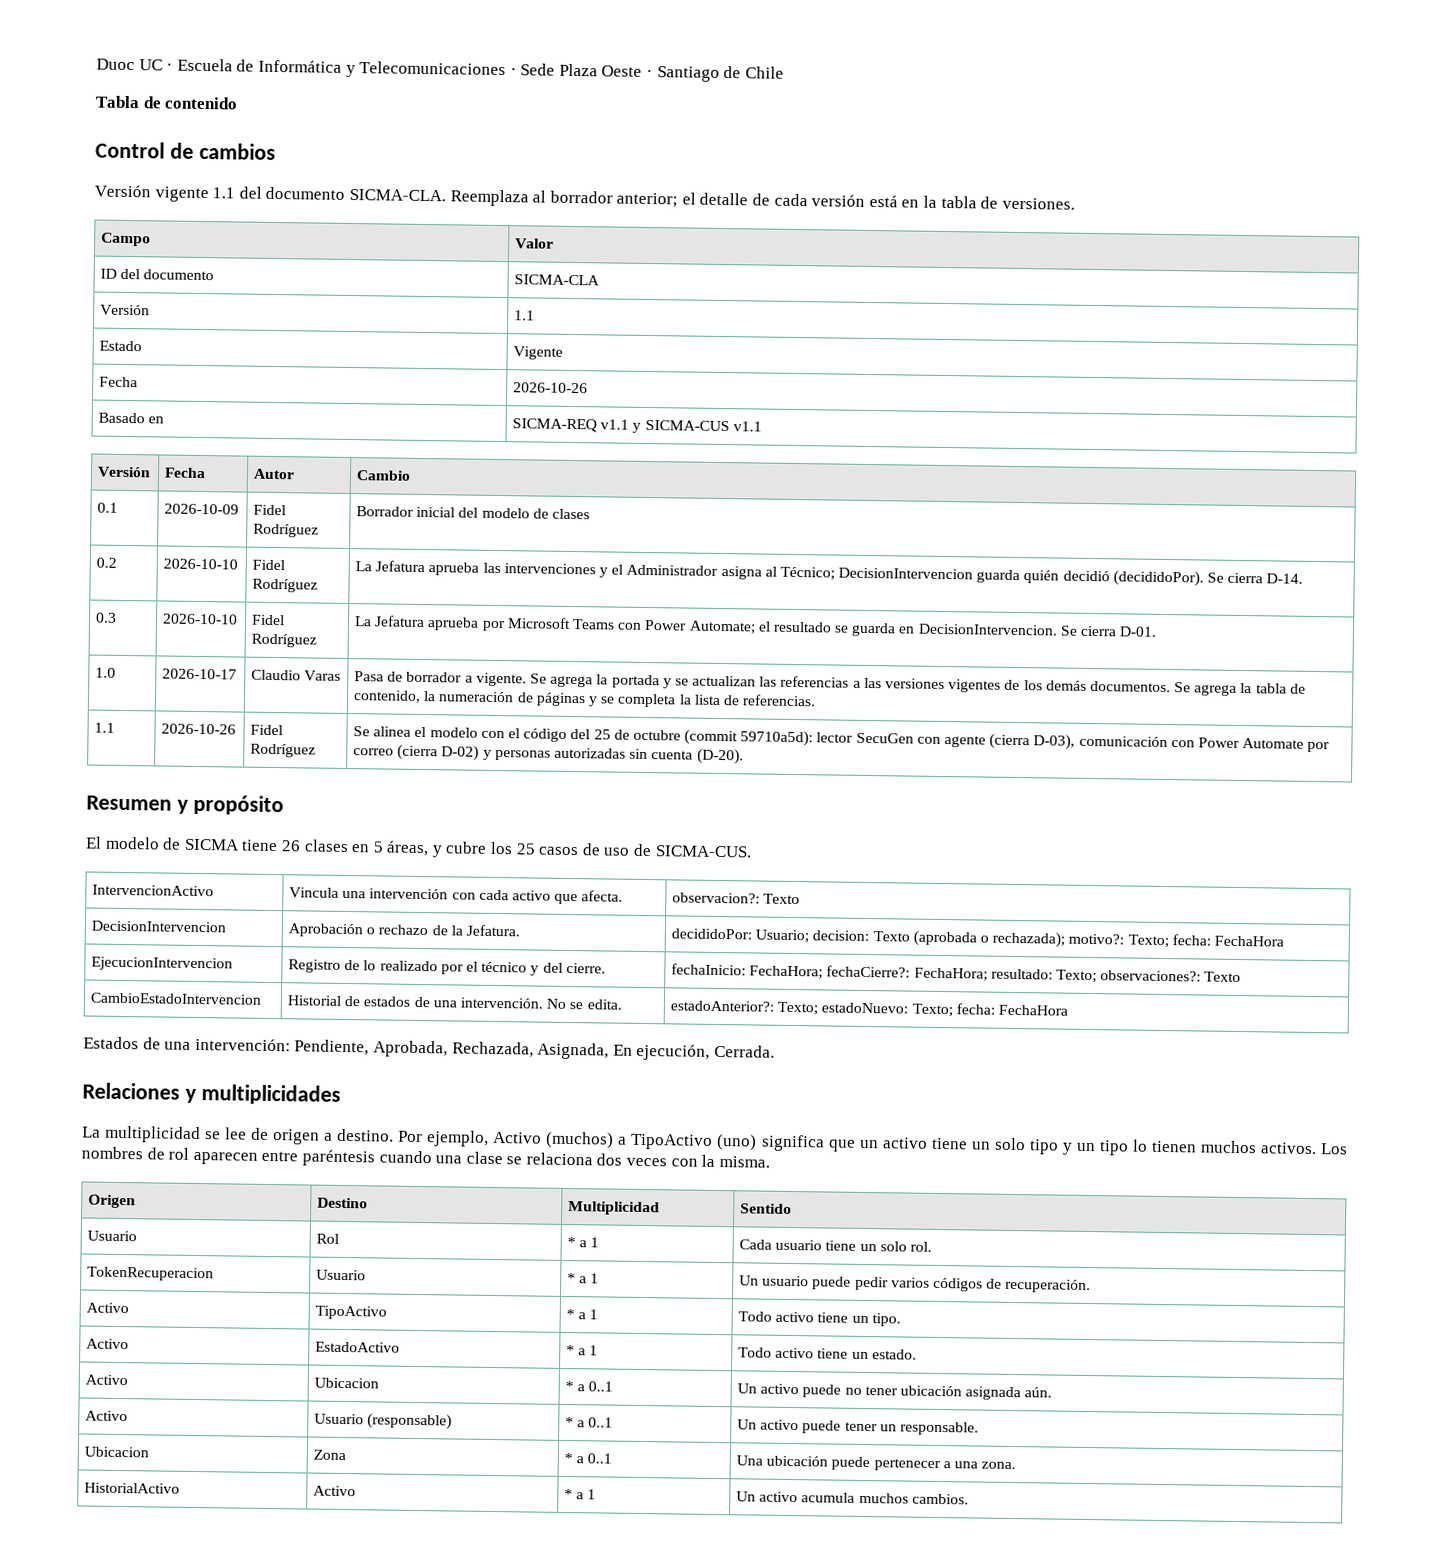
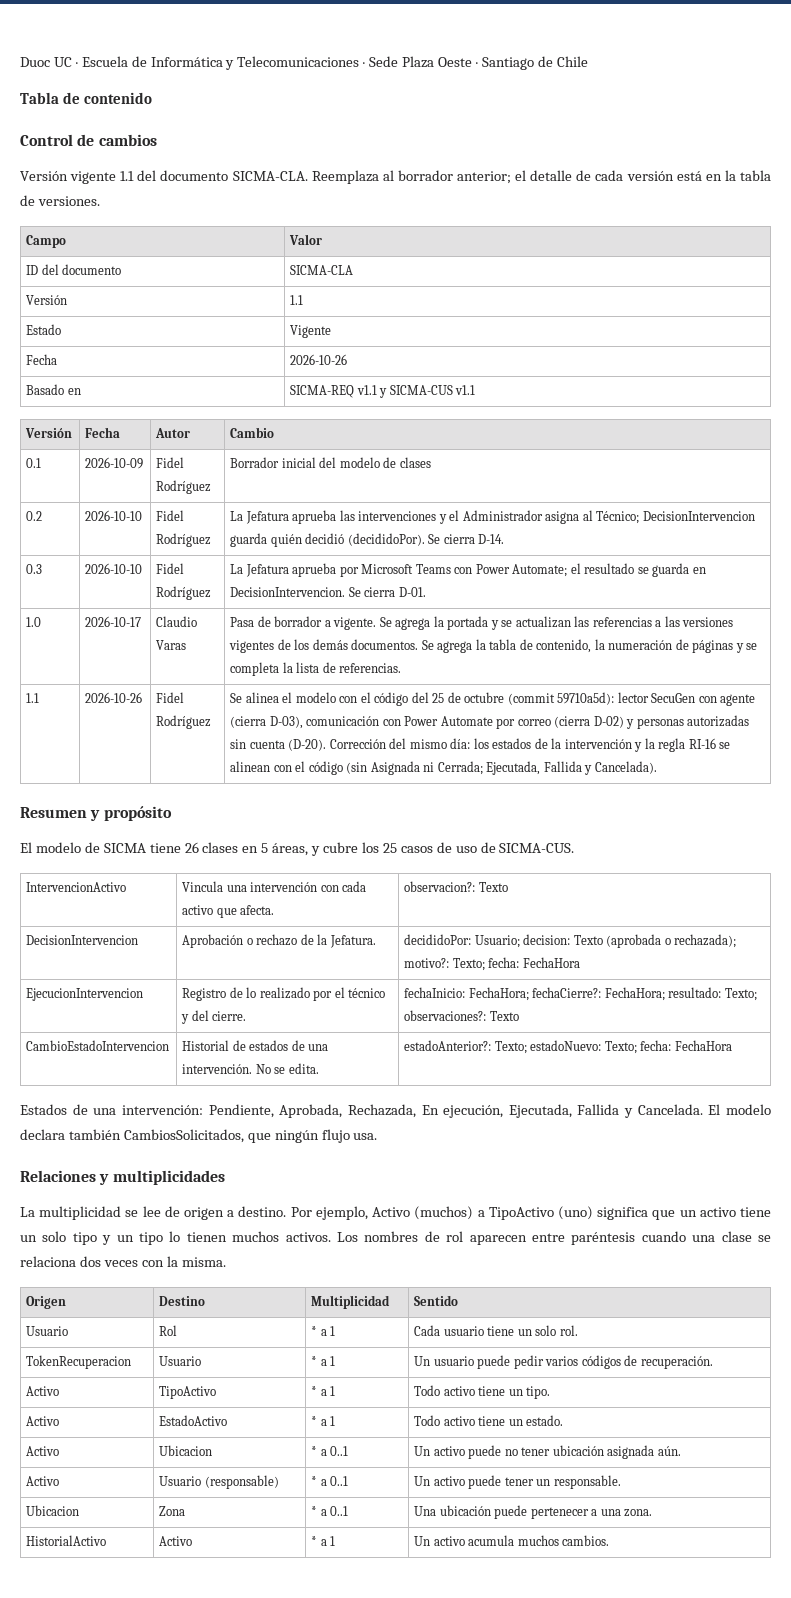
+ Corrección del mismo día: los estados de la intervención y la regla RI-16 se alinean con el código (sin Asignada ni Cerrada; Ejecutada, Fallida y Cancelada).
- Estados de una intervención: Pendiente, Aprobada, Rechazada, Asignada, En ejecución, Cerrada.
+ Estados de una intervención: Pendiente, Aprobada, Rechazada, En ejecución, Ejecutada, Fallida y Cancelada. El modelo declara también CambiosSolicitados, que ningún flujo usa.

